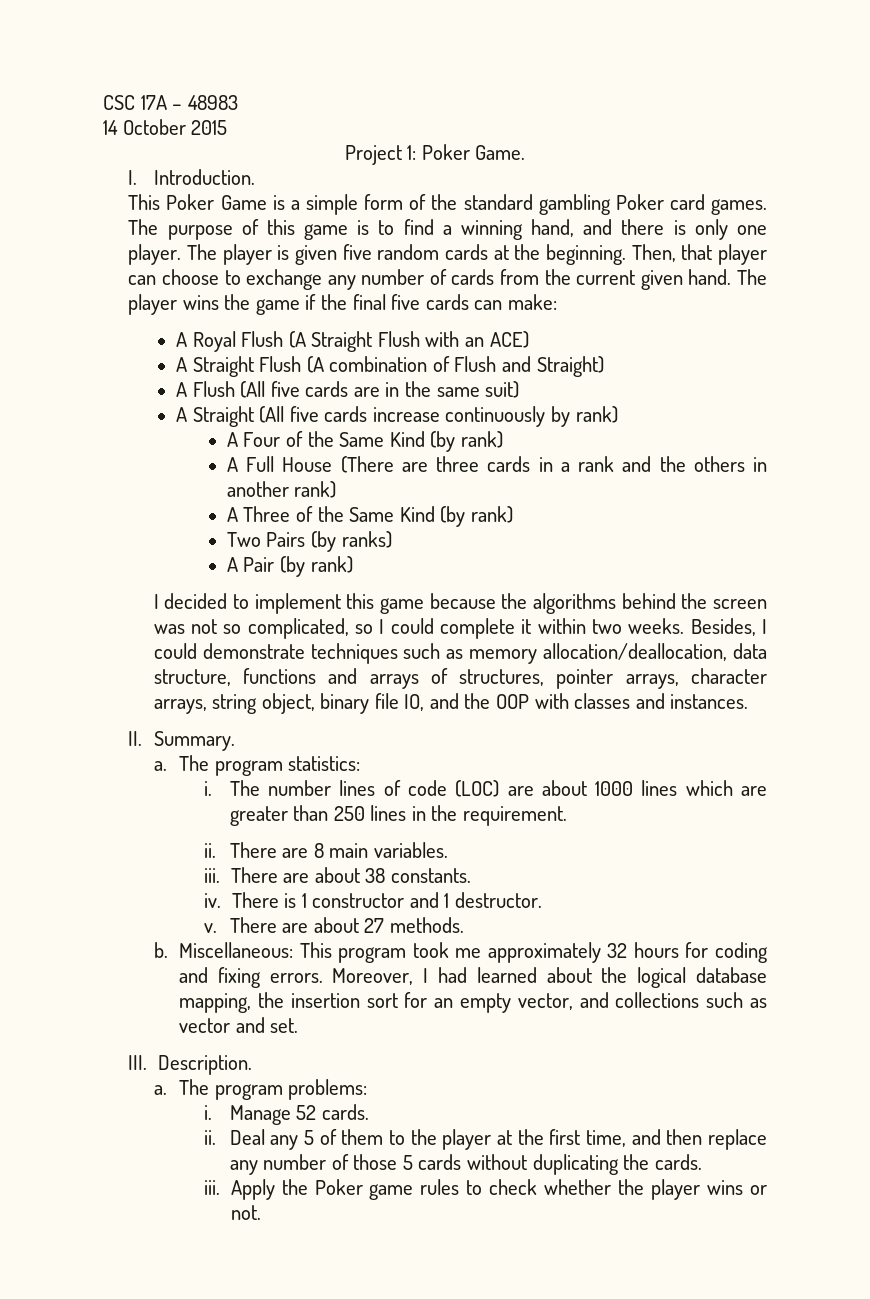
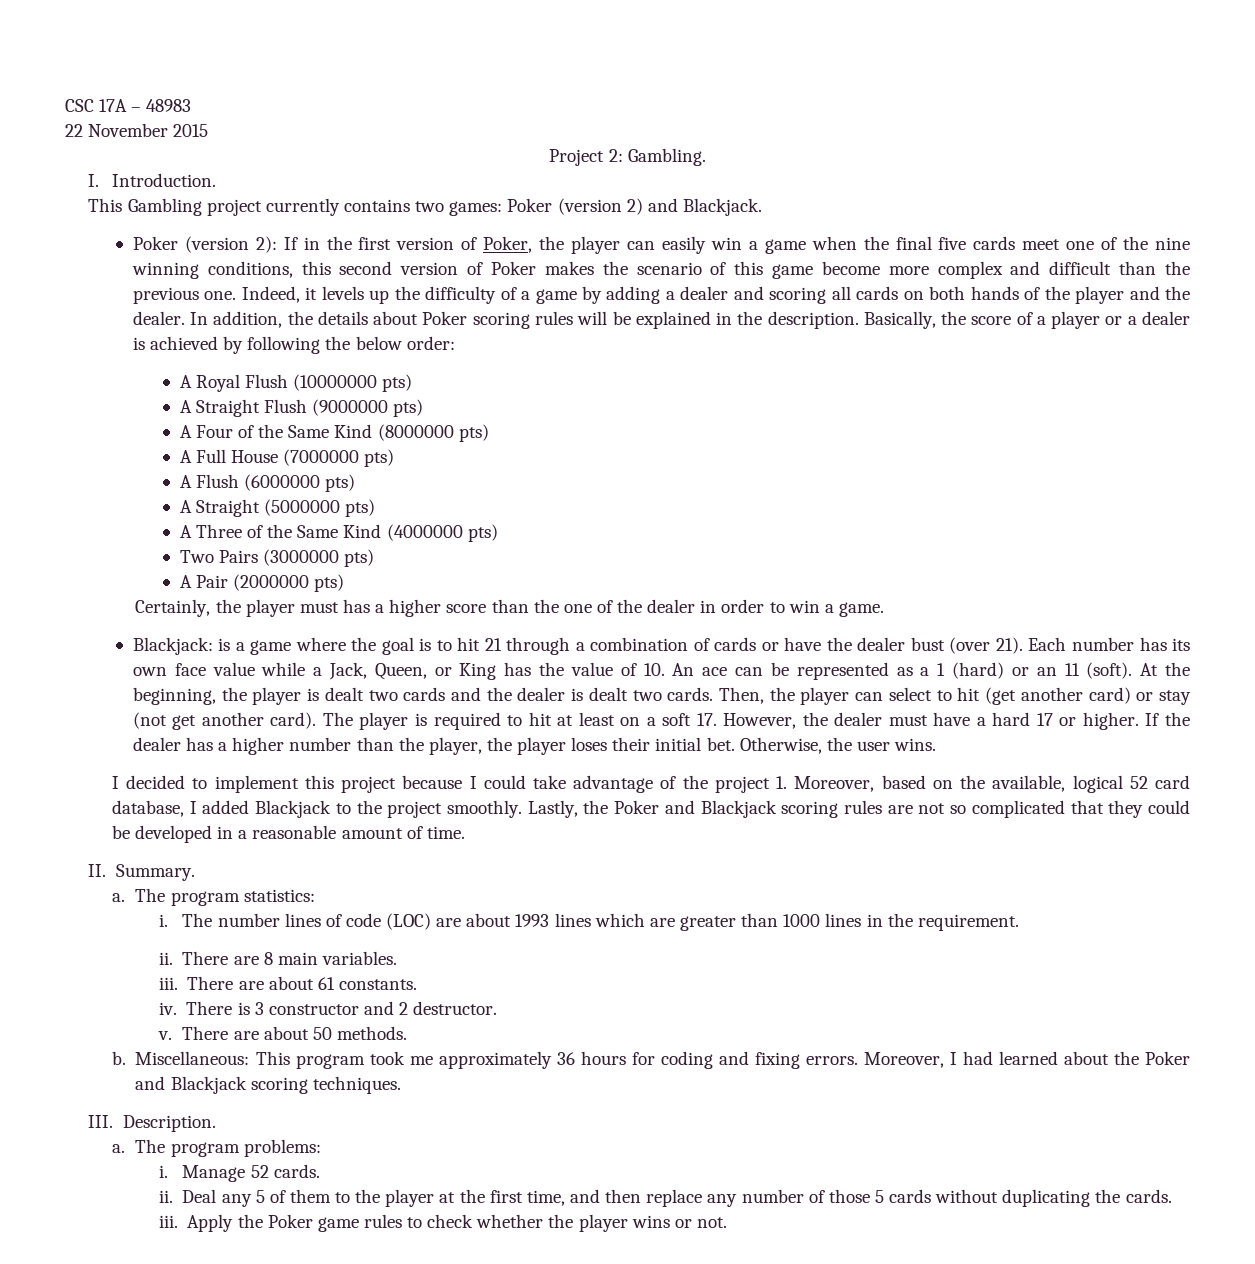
- 14 October 2015
+ 22 November 2015
- Project 1: Poker Game.
+ Project 2: Gambling.
- This Poker Game is a simple form of the standard gambling Poker card games. The purpose of this game is to find a winning hand, and there is only one player. The player is given five random cards at the beginning. Then, that player can choose to exchange any number of cards from the current given hand. The player wins the game if the final five cards can make:
- A Royal Flush (A Straight Flush with an ACE)
- A Straight Flush (A combination of Flush and Straight)
- A Flush (All five cards are in the same suit)
- A Straight (All five cards increase continuously by rank)
+ This Gambling project currently contains two games: Poker (version 2) and Blackjack.
+ Poker (version 2): If in the first version of Poker, the player can easily win a game when the final five cards meet one of the nine winning conditions, this second version of Poker makes the scenario of this game become more complex and difficult than the previous one. Indeed, it levels up the difficulty of a game by adding a dealer and scoring all cards on both hands of the player and the dealer. In addition, the details about Poker scoring rules will be explained in the description. Basically, the score of a player or a dealer is achieved by following the below order:
+ A Royal Flush (10000000 pts)
+ A Straight Flush (9000000 pts)
- A Four of the Same Kind (by rank)
+ A Four of the Same Kind (8000000 pts)
- A Full House (There are three cards in a rank and the others in another rank)
+ A Full House (7000000 pts)
+ A Flush (6000000 pts)
+ A Straight (5000000 pts)
- A Three of the Same Kind (by rank)
+ A Three of the Same Kind (4000000 pts)
- Two Pairs (by ranks)
+ Two Pairs (3000000 pts)
- A Pair (by rank)
+ A Pair (2000000 pts)
+ Certainly, the player must has a higher score than the one of the dealer in order to win a game.
+ Blackjack: is a game where the goal is to hit 21 through a combination of cards or have the dealer bust (over 21). Each number has its own face value while a Jack, Queen, or King has the value of 10. An ace can be represented as a 1 (hard) or an 11 (soft). At the beginning, the player is dealt two cards and the dealer is dealt two cards. Then, the player can select to hit (get another card) or stay (not get another card). The player is required to hit at least on a soft 17. However, the dealer must have a hard 17 or higher. If the dealer has a higher number than the player, the player loses their initial bet. Otherwise, the user wins.
- I decided to implement this game because the algorithms behind the screen was not so complicated, so I could complete it within two weeks. Besides, I could demonstrate techniques such as memory allocation/deallocation, data structure, functions and arrays of structures, pointer arrays, character arrays, string object, binary file IO, and the OOP with classes and instances.
+ I decided to implement this project because I could take advantage of the project 1. Moreover, based on the available, logical 52 card database, I added Blackjack to the project smoothly. Lastly, the Poker and Blackjack scoring rules are not so complicated that they could be developed in a reasonable amount of time.
- The number lines of code (LOC) are about 1000 lines which are greater than 250 lines in the requirement.
+ The number lines of code (LOC) are about 1993 lines which are greater than 1000 lines in the requirement.
- There are about 38 constants.
+ There are about 61 constants.
- There is 1 constructor and 1 destructor.
+ There is 3 constructor and 2 destructor.
- There are about 27 methods.
+ There are about 50 methods.
- Miscellaneous: This program took me approximately 32 hours for coding and fixing errors.
+ Miscellaneous: This program took me approximately 36 hours for coding and fixing errors.
- Moreover, I had learned about the logical database mapping, the insertion sort for an empty vector, and collections such as vector and set.
+ Moreover, I had learned about the Poker and Blackjack scoring techniques.

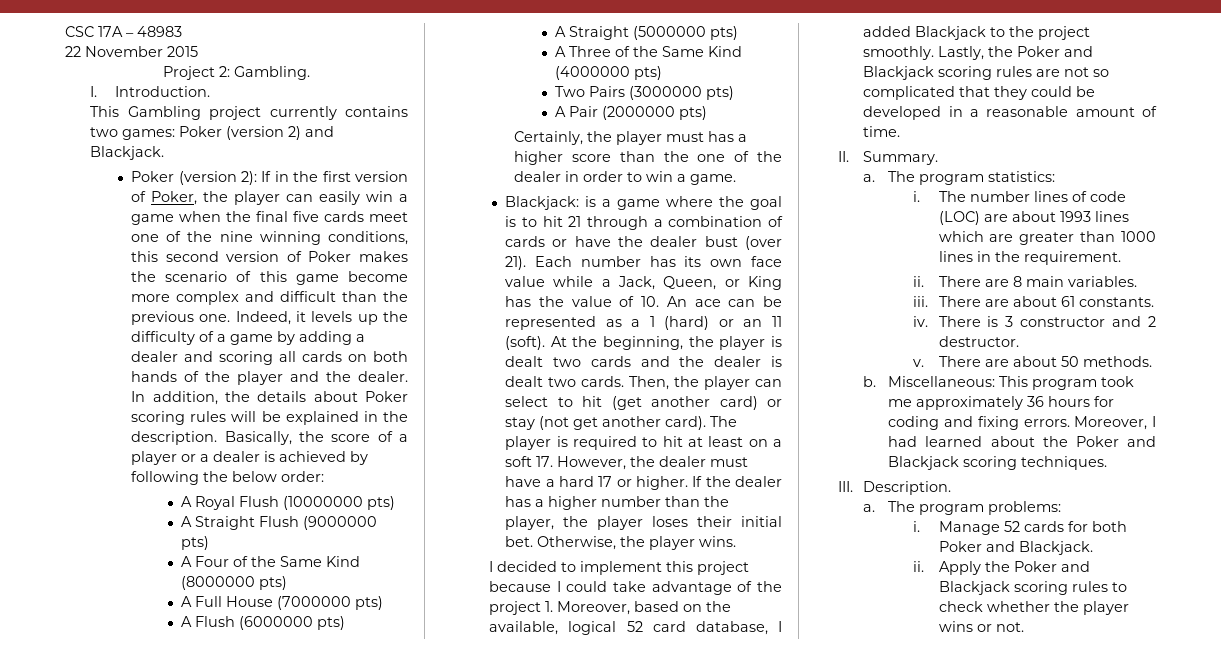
- Otherwise, the user wins.
+ Otherwise, the player wins.
- Manage 52 cards.
- ii. Deal any 5 of them to the player at the first time, and then replace any number of those 5 cards without duplicating the cards.
- iii. Apply the Poker game rules to check whether the player wins or not.
+ Manage 52 cards for both Poker and Blackjack.
+ ii. Apply the Poker and Blackjack scoring rules to check whether the player wins or not.

